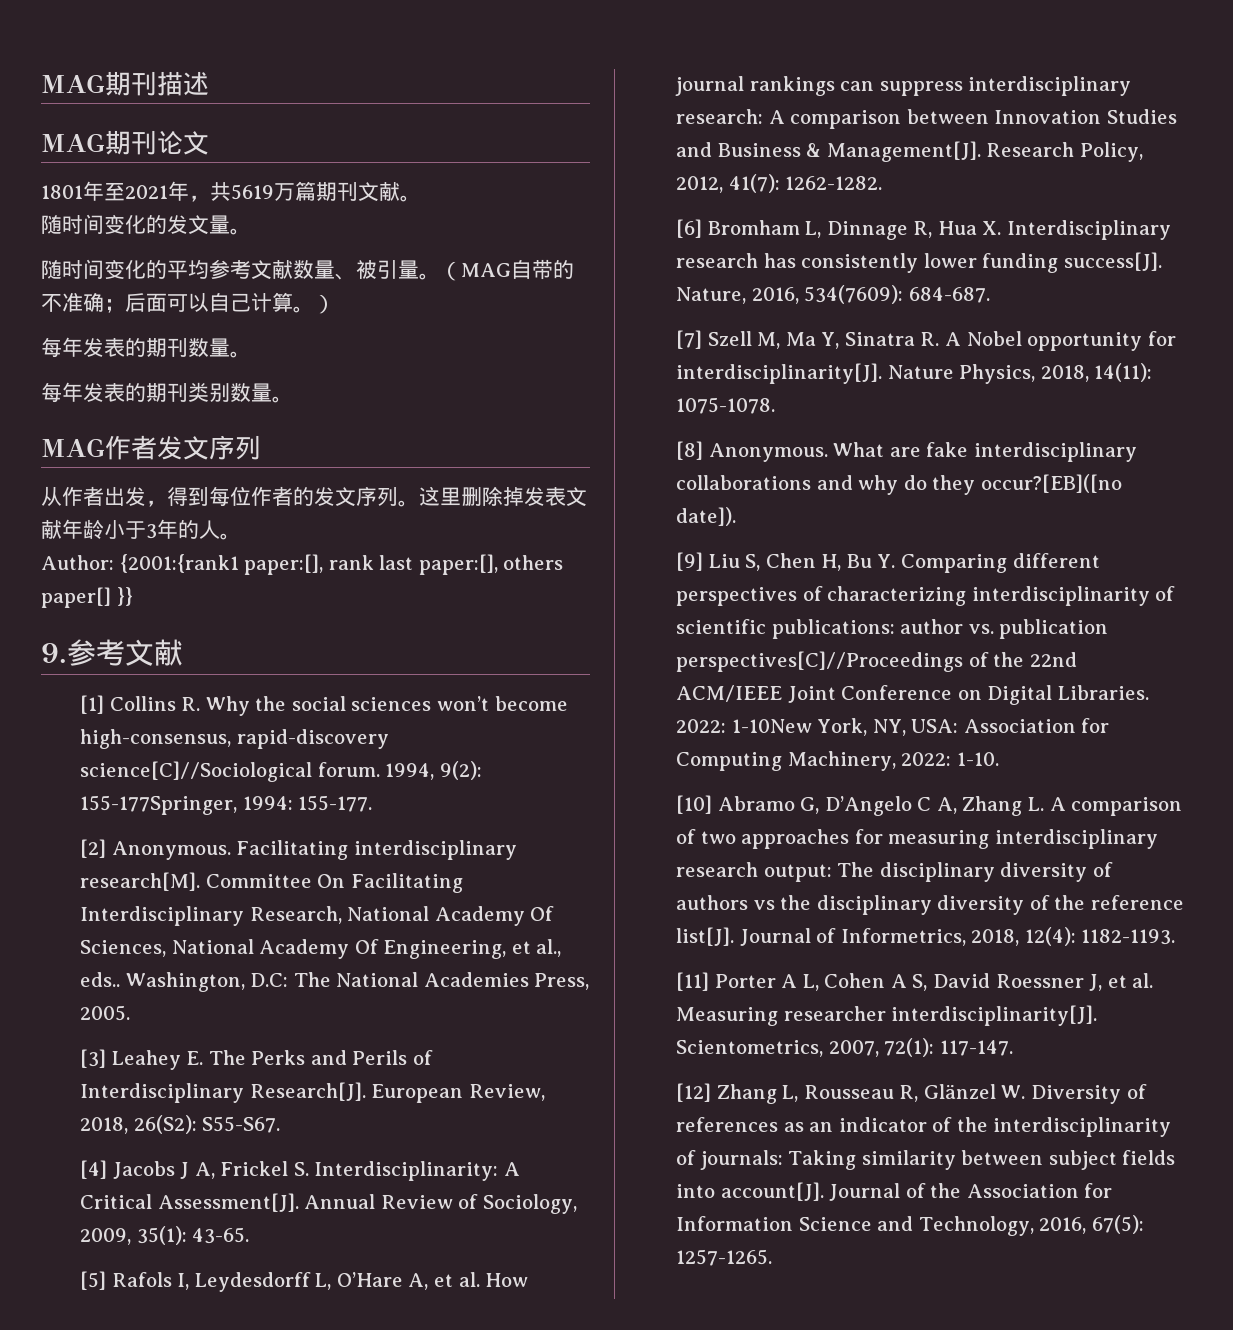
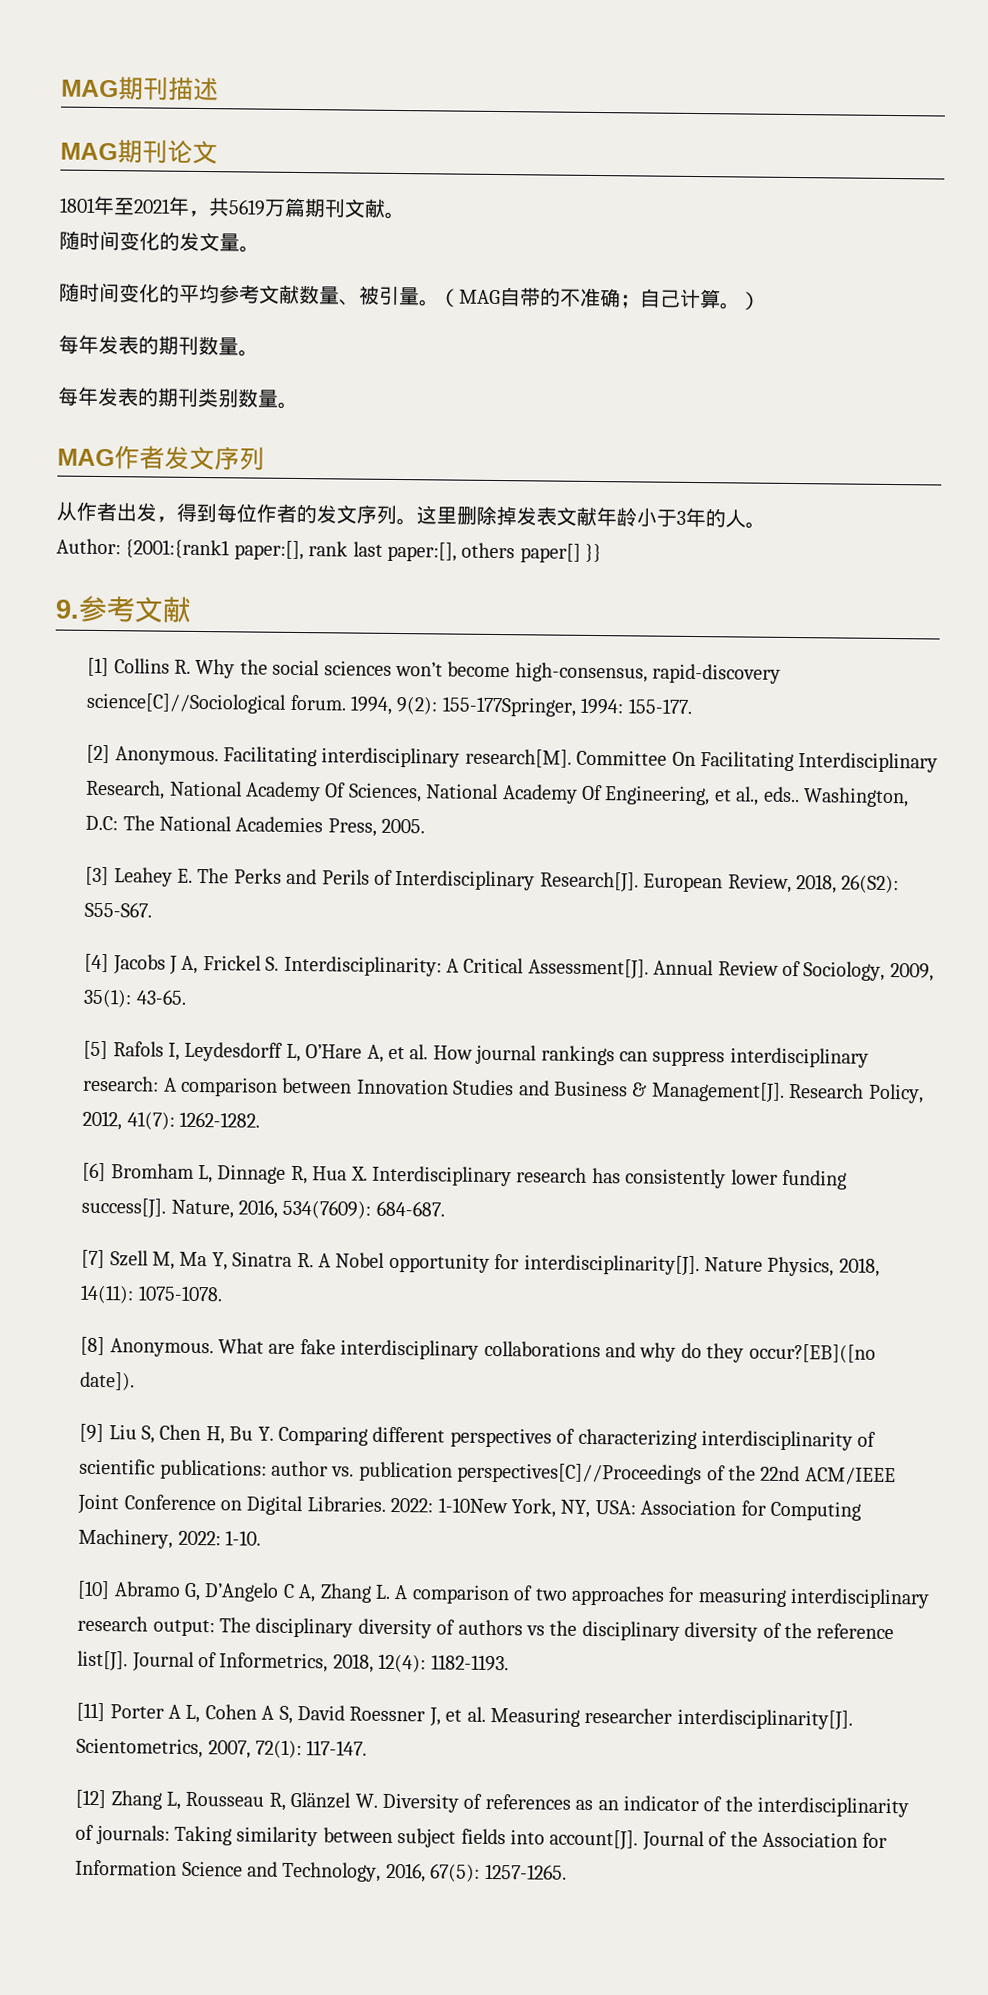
- （MAG自带的不准确；后面可以自己计算。）
+ （MAG自带的不准确；自己计算。）

